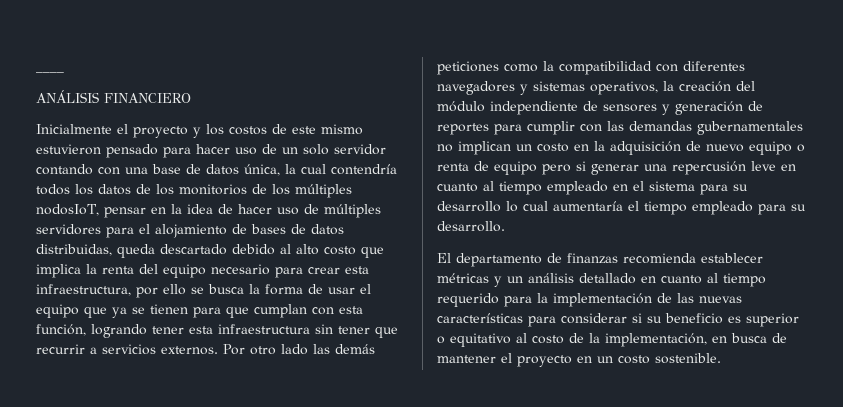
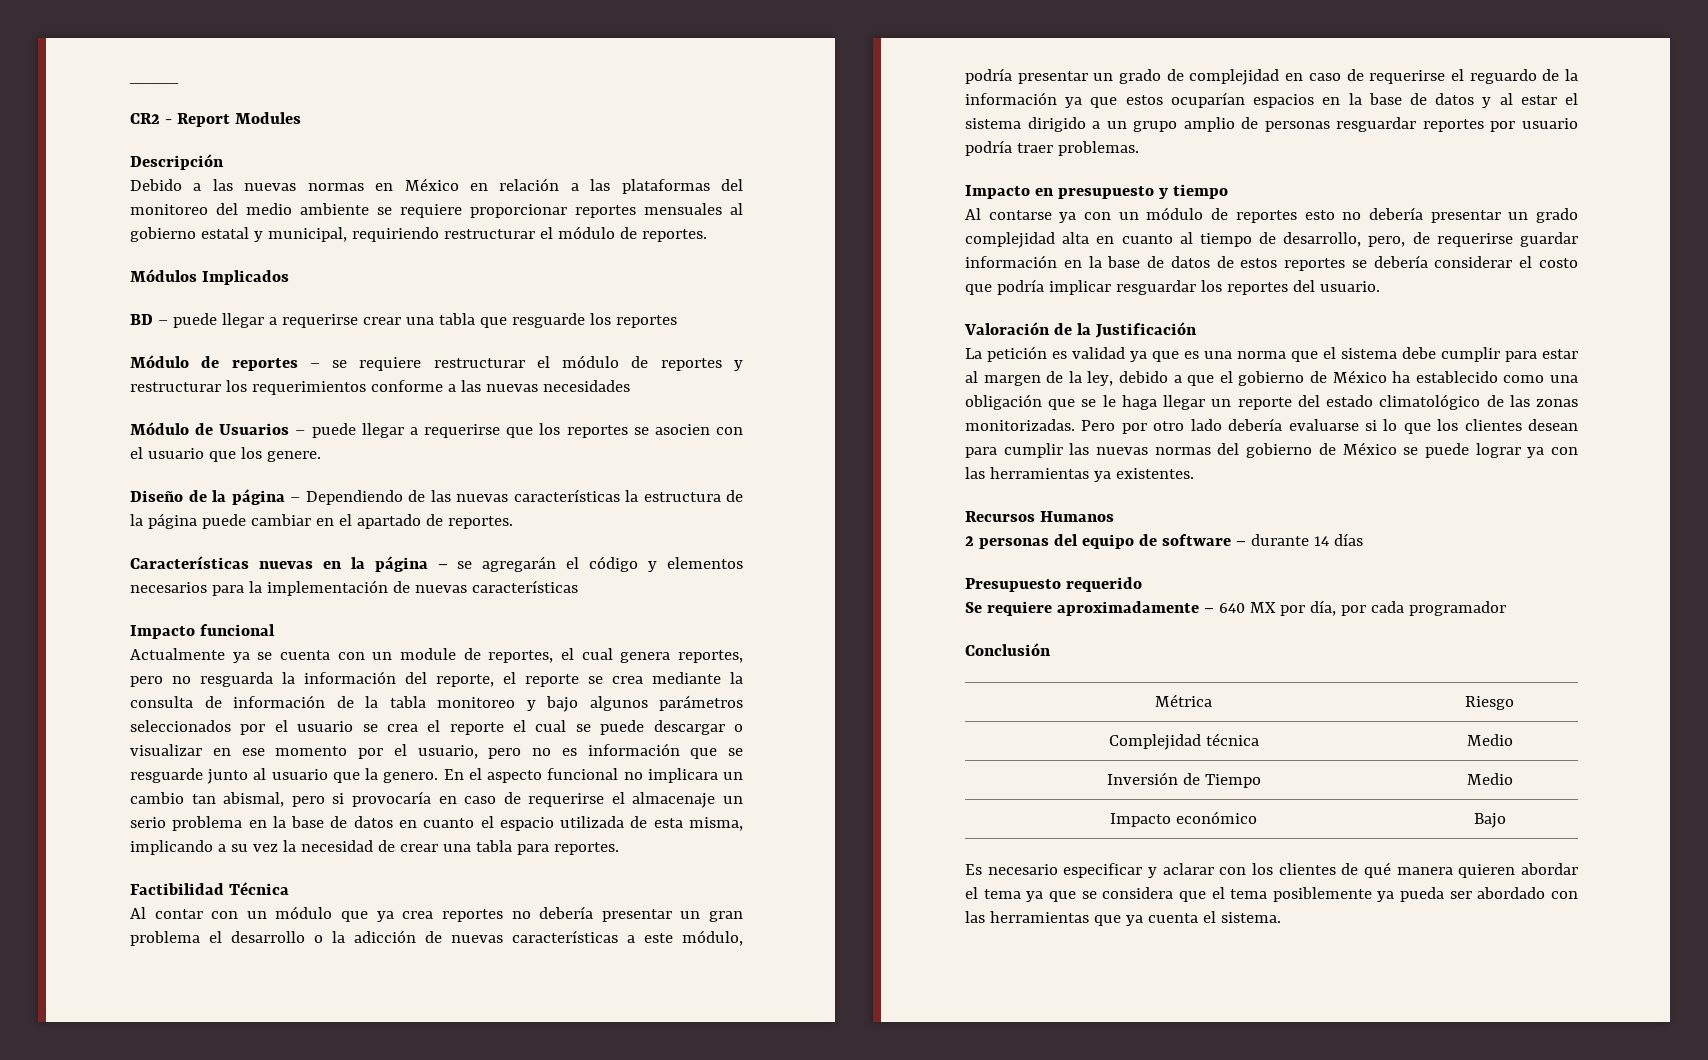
- ANÁLISIS FINANCIERO
- Inicialmente el proyecto y los costos de este mismo estuvieron pensado para hacer uso de un solo servidor contando con una base de datos única, la cual contendría todos los datos de los monitorios de los múltiples nodosIoT, pensar en la idea de hacer uso de múltiples servidores para el alojamiento de bases de datos distribuidas, queda descartado debido al alto costo que implica la renta del equipo necesario para crear esta infraestructura, por ello se busca la forma de usar el equipo que ya se tienen para que cumplan con esta función, logrando tener esta infraestructura sin tener que recurrir a servicios externos. Por otro lado las demás peticiones como la compatibilidad con diferentes navegadores y sistemas operativos, la creación del módulo independiente de sensores y generación de reportes para cumplir con las demandas gubernamentales no implican un costo en la adquisición de nuevo equipo o renta de equipo pero si generar una repercusión leve en cuanto al tiempo empleado en el sistema para su desarrollo lo cual aumentaría el tiempo empleado para su desarrollo.
- El departamento de finanzas recomienda establecer métricas y un análisis detallado en cuanto al tiempo requerido para la implementación de las nuevas características para considerar si su beneficio es superior o equitativo al costo de la implementación, en busca de mantener el proyecto en un costo sostenible.
+ CR2 - Report Modules
+ Descripción
+ Debido a las nuevas normas en México en relación a las plataformas del monitoreo del medio ambiente se requiere proporcionar reportes mensuales al gobierno estatal y municipal, requiriendo restructurar el módulo de reportes.
+ Módulos Implicados
+ BD – puede llegar a requerirse crear una tabla que resguarde los reportes
+ Módulo de reportes – se requiere restructurar el módulo de reportes y restructurar los requerimientos conforme a las nuevas necesidades
+ Módulo de Usuarios – puede llegar a requerirse que los reportes se asocien con el usuario que los genere.
+ Diseño de la página – Dependiendo de las nuevas características la estructura de la página puede cambiar en el apartado de reportes.
+ Características nuevas en la página – se agregarán el código y elementos necesarios para la implementación de nuevas características
+ Impacto funcional
+ Actualmente ya se cuenta con un module de reportes, el cual genera reportes, pero no resguarda la información del reporte, el reporte se crea mediante la consulta de información de la tabla monitoreo y bajo algunos parámetros seleccionados por el usuario se crea el reporte el cual se puede descargar o visualizar en ese momento por el usuario, pero no es información que se resguarde junto al usuario que la genero. En el aspecto funcional no implicara un cambio tan abismal, pero si provocaría en caso de requerirse el almacenaje un serio problema en la base de datos en cuanto el espacio utilizada de esta misma, implicando a su vez la necesidad de crear una tabla para reportes.
+ Factibilidad Técnica
+ Al contar con un módulo que ya crea reportes no debería presentar un gran problema el desarrollo o la adicción de nuevas características a este módulo, podría presentar un grado de complejidad en caso de requerirse el reguardo de la información ya que estos ocuparían espacios en la base de datos y al estar el sistema dirigido a un grupo amplio de personas resguardar reportes por usuario podría traer problemas.
+ Impacto en presupuesto y tiempo
+ Al contarse ya con un módulo de reportes esto no debería presentar un grado complejidad alta en cuanto al tiempo de desarrollo, pero, de requerirse guardar información en la base de datos de estos reportes se debería considerar el costo que podría implicar resguardar los reportes del usuario.
+ Valoración de la Justificación
+ La petición es validad ya que es una norma que el sistema debe cumplir para estar al margen de la ley, debido a que el gobierno de México ha establecido como una obligación que se le haga llegar un reporte del estado climatológico de las zonas monitorizadas. Pero por otro lado debería evaluarse si lo que los clientes desean para cumplir las nuevas normas del gobierno de México se puede lograr ya con las herramientas ya existentes.
+ Recursos Humanos
+ 2 personas del equipo de software – durante 14 días
+ Presupuesto requerido
+ Se requiere aproximadamente – 640 MX por día, por cada programador
+ Conclusión
+ Métrica | Riesgo
+ Complejidad técnica | Medio
+ Inversión de Tiempo | Medio
+ Impacto económico | Bajo
+ Es necesario especificar y aclarar con los clientes de qué manera quieren abordar el tema ya que se considera que el tema posiblemente ya pueda ser abordado con las herramientas que ya cuenta el sistema.

